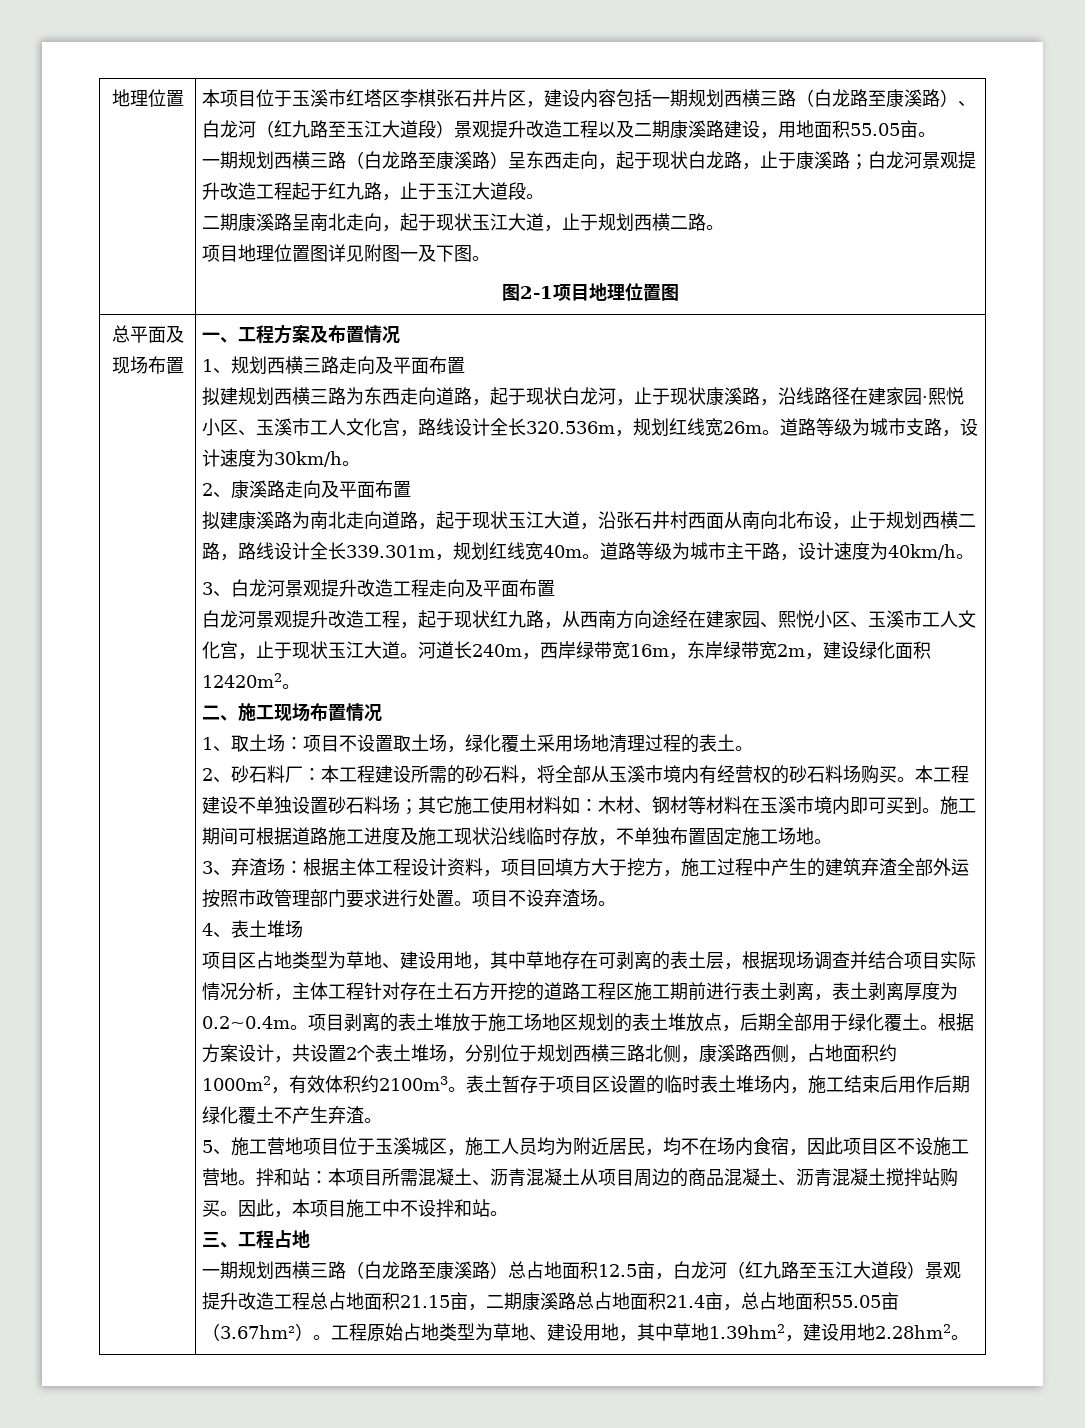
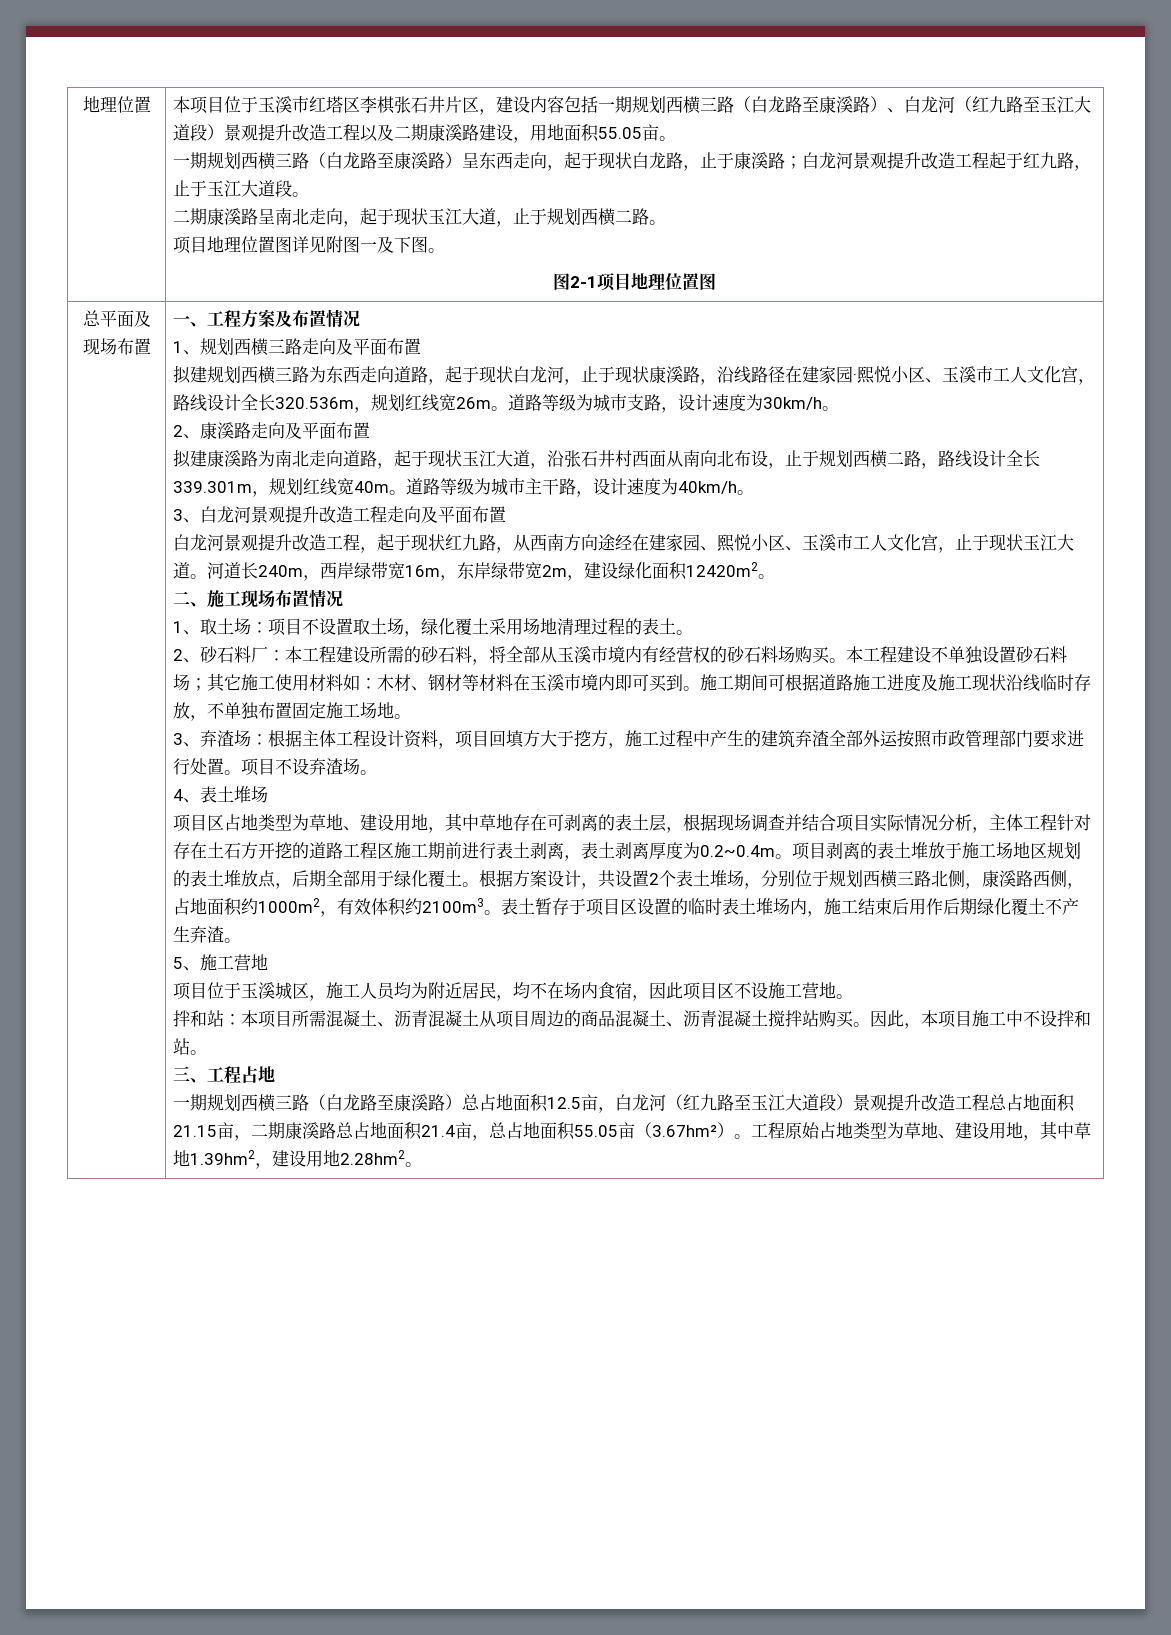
- 5、施工营地项目位于玉溪城区，施工人员均为附近居民，均不在场内食宿，因此项目区不设施工营地。拌和站：本项目所需混凝土、沥青混凝土从项目周边的商品混凝土、沥青混凝土搅拌站购买。
+ 5、施工营地
+ 项目位于玉溪城区，施工人员均为附近居民，均不在场内食宿，因此项目区不设施工营地。
+ 拌和站：本项目所需混凝土、沥青混凝土从项目周边的商品混凝土、沥青混凝土搅拌站购买。

